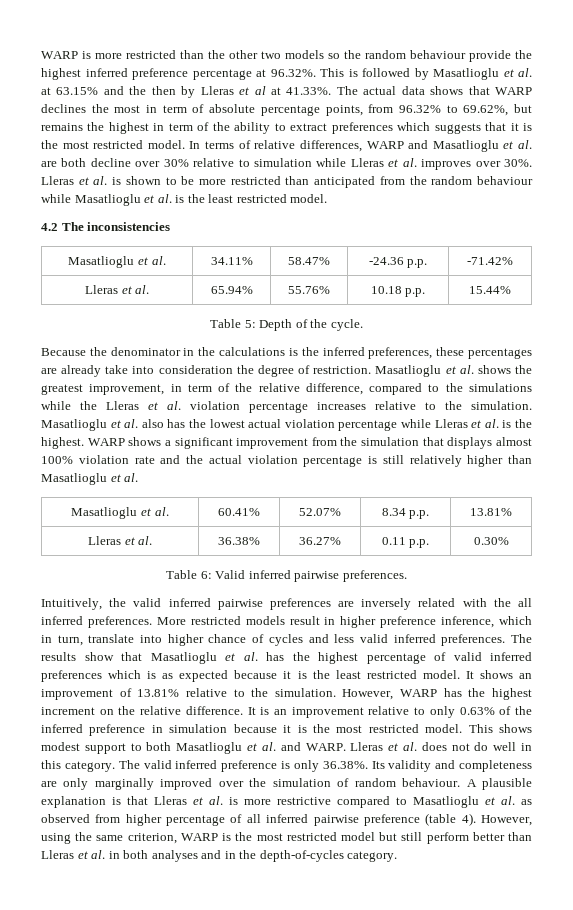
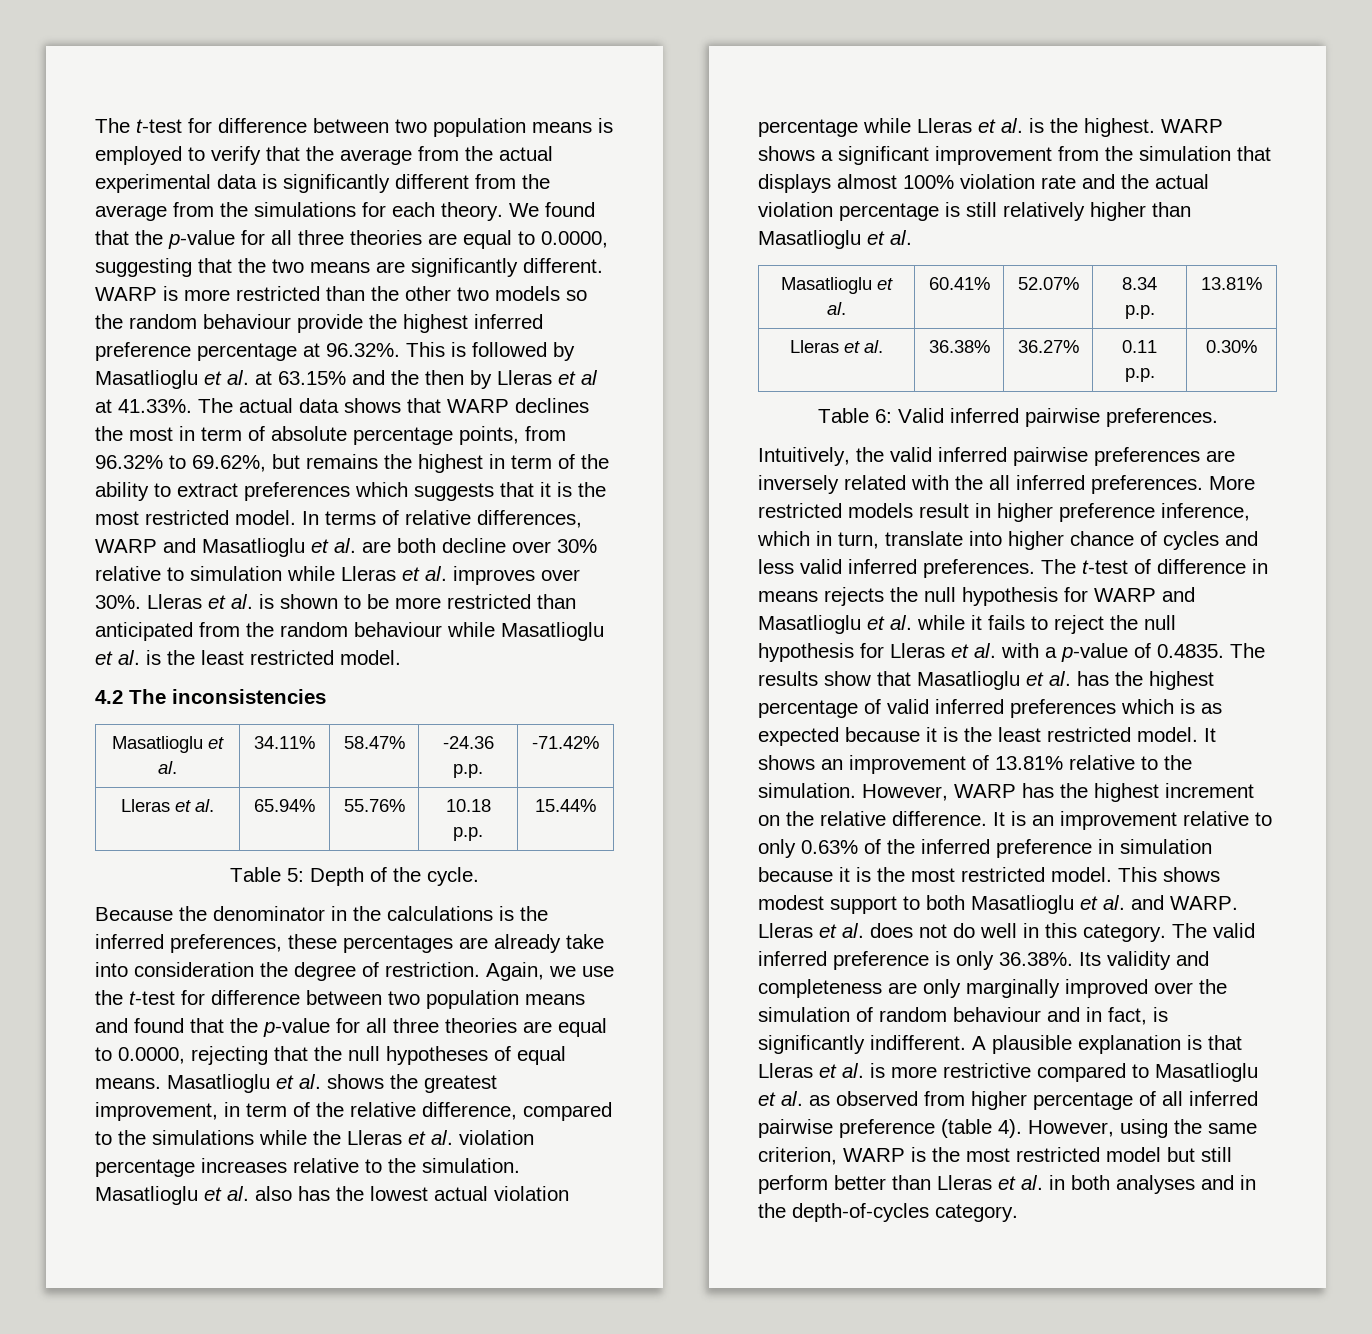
+ The t-test for difference between two population means is employed to verify that the average from the actual experimental data is significantly different from the average from the simulations for each theory. We found that the p-value for all three theories are equal to 0.0000, suggesting that the two means are significantly different.
+ Again, we use the t-test for difference between two population means and found that the p-value for all three theories are equal to 0.0000, rejecting that the null hypotheses of equal means.
- The results show that Masatlioglu et al. has the highest percentage of valid inferred preferences which is as expected because it is the least restricted model.
+ The t-test of difference in means rejects the null hypothesis for WARP and Masatlioglu et al. while it fails to reject the null hypothesis for Lleras et al. with a p-value of 0.4835. The results show that Masatlioglu et al. has the highest percentage of valid inferred preferences which is as expected because it is the least restricted model.
- The valid inferred preference is only 36.38%. Its validity and completeness are only marginally improved over the simulation of random behaviour.
+ The valid inferred preference is only 36.38%. Its validity and completeness are only marginally improved over the simulation of random behaviour and in fact, is significantly indifferent.

